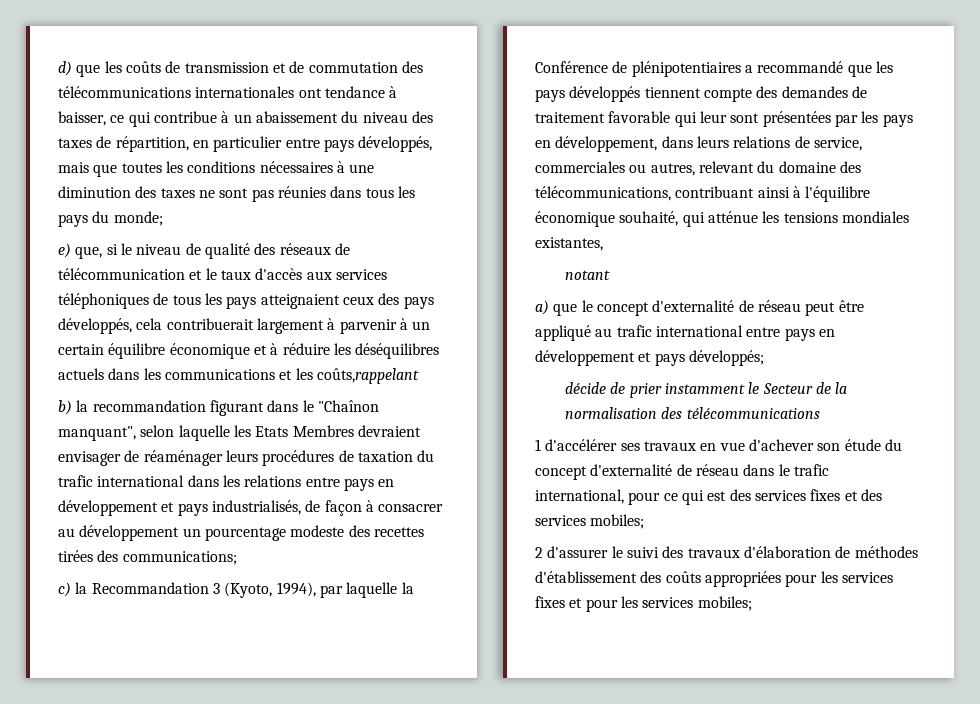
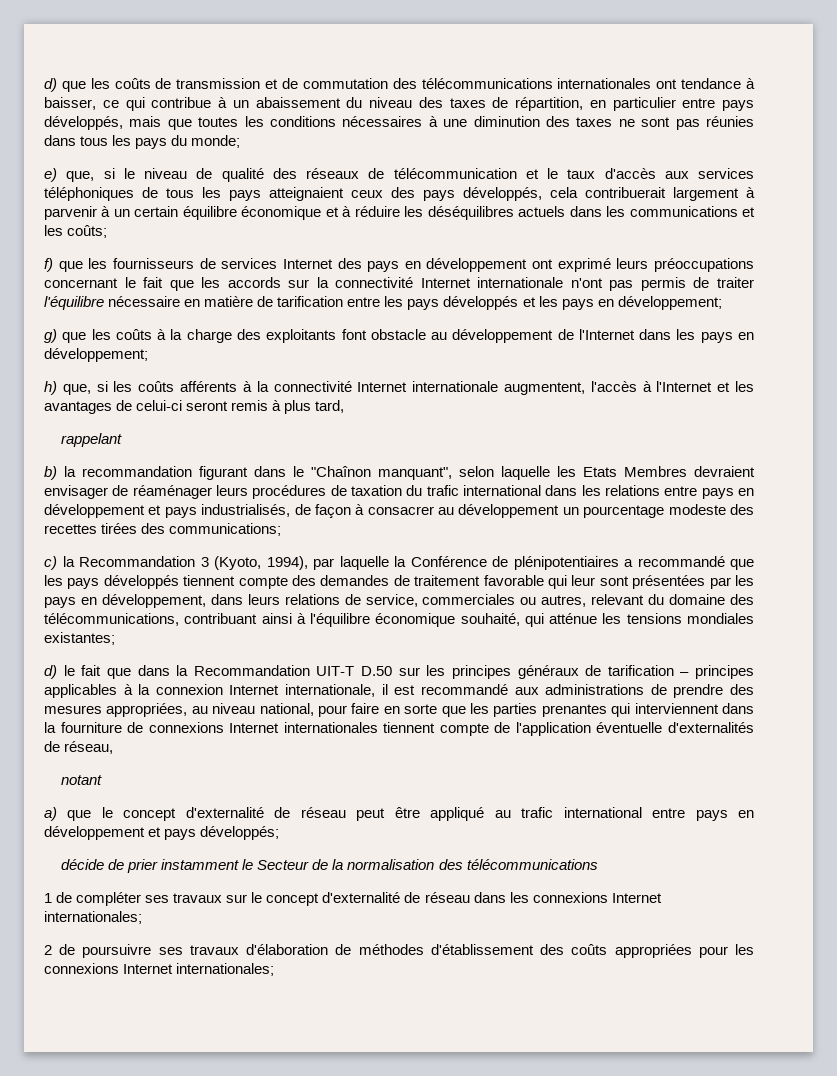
- e) que, si le niveau de qualité des réseaux de télécommunication et le taux d'accès aux services téléphoniques de tous les pays atteignaient ceux des pays développés, cela contribuerait largement à parvenir à un certain équilibre économique et à réduire les déséquilibres actuels dans les communications et les coûts,rappelant
+ e) que, si le niveau de qualité des réseaux de télécommunication et le taux d'accès aux services téléphoniques de tous les pays atteignaient ceux des pays développés, cela contribuerait largement à parvenir à un certain équilibre économique et à réduire les déséquilibres actuels dans les communications et les coûts;
+ f) que les fournisseurs de services Internet des pays en développement ont exprimé leurs préoccupations concernant le fait que les accords sur la connectivité Internet internationale n'ont pas permis de traiter l'équilibre nécessaire en matière de tarification entre les pays développés et les pays en développement;
+ g) que les coûts à la charge des exploitants font obstacle au développement de l'Internet dans les pays en développement;
+ h) que, si les coûts afférents à la connectivité Internet internationale augmentent, l'accès à l'Internet et les avantages de celui-ci seront remis à plus tard,
+ rappelant
- c) la Recommandation 3 (Kyoto, 1994), par laquelle la Conférence de plénipotentiaires a recommandé que les pays développés tiennent compte des demandes de traitement favorable qui leur sont présentées par les pays en développement, dans leurs relations de service, commerciales ou autres, relevant du domaine des télécommunications, contribuant ainsi à l'équilibre économique souhaité, qui atténue les tensions mondiales existantes,
+ c) la Recommandation 3 (Kyoto, 1994), par laquelle la Conférence de plénipotentiaires a recommandé que les pays développés tiennent compte des demandes de traitement favorable qui leur sont présentées par les pays en développement, dans leurs relations de service, commerciales ou autres, relevant du domaine des télécommunications, contribuant ainsi à l'équilibre économique souhaité, qui atténue les tensions mondiales existantes;
+ d) le fait que dans la Recommandation UIT-T D.50 sur les principes généraux de tarification – principes applicables à la connexion Internet internationale, il est recommandé aux administrations de prendre des mesures appropriées, au niveau national, pour faire en sorte que les parties prenantes qui interviennent dans la fourniture de connexions Internet internationales tiennent compte de l'application éventuelle d'externalités de réseau,
- 1 d'accélérer ses travaux en vue d'achever son étude du concept d'externalité de réseau dans le trafic international, pour ce qui est des services fixes et des services mobiles;
- 2 d'assurer le suivi des travaux d'élaboration de méthodes d'établissement des coûts appropriées pour les services fixes et pour les services mobiles;
+ 1 de compléter ses travaux sur le concept d'externalité de réseau dans les connexions Internet internationales;
+ 2 de poursuivre ses travaux d'élaboration de méthodes d'établissement des coûts appropriées pour les connexions Internet internationales;

